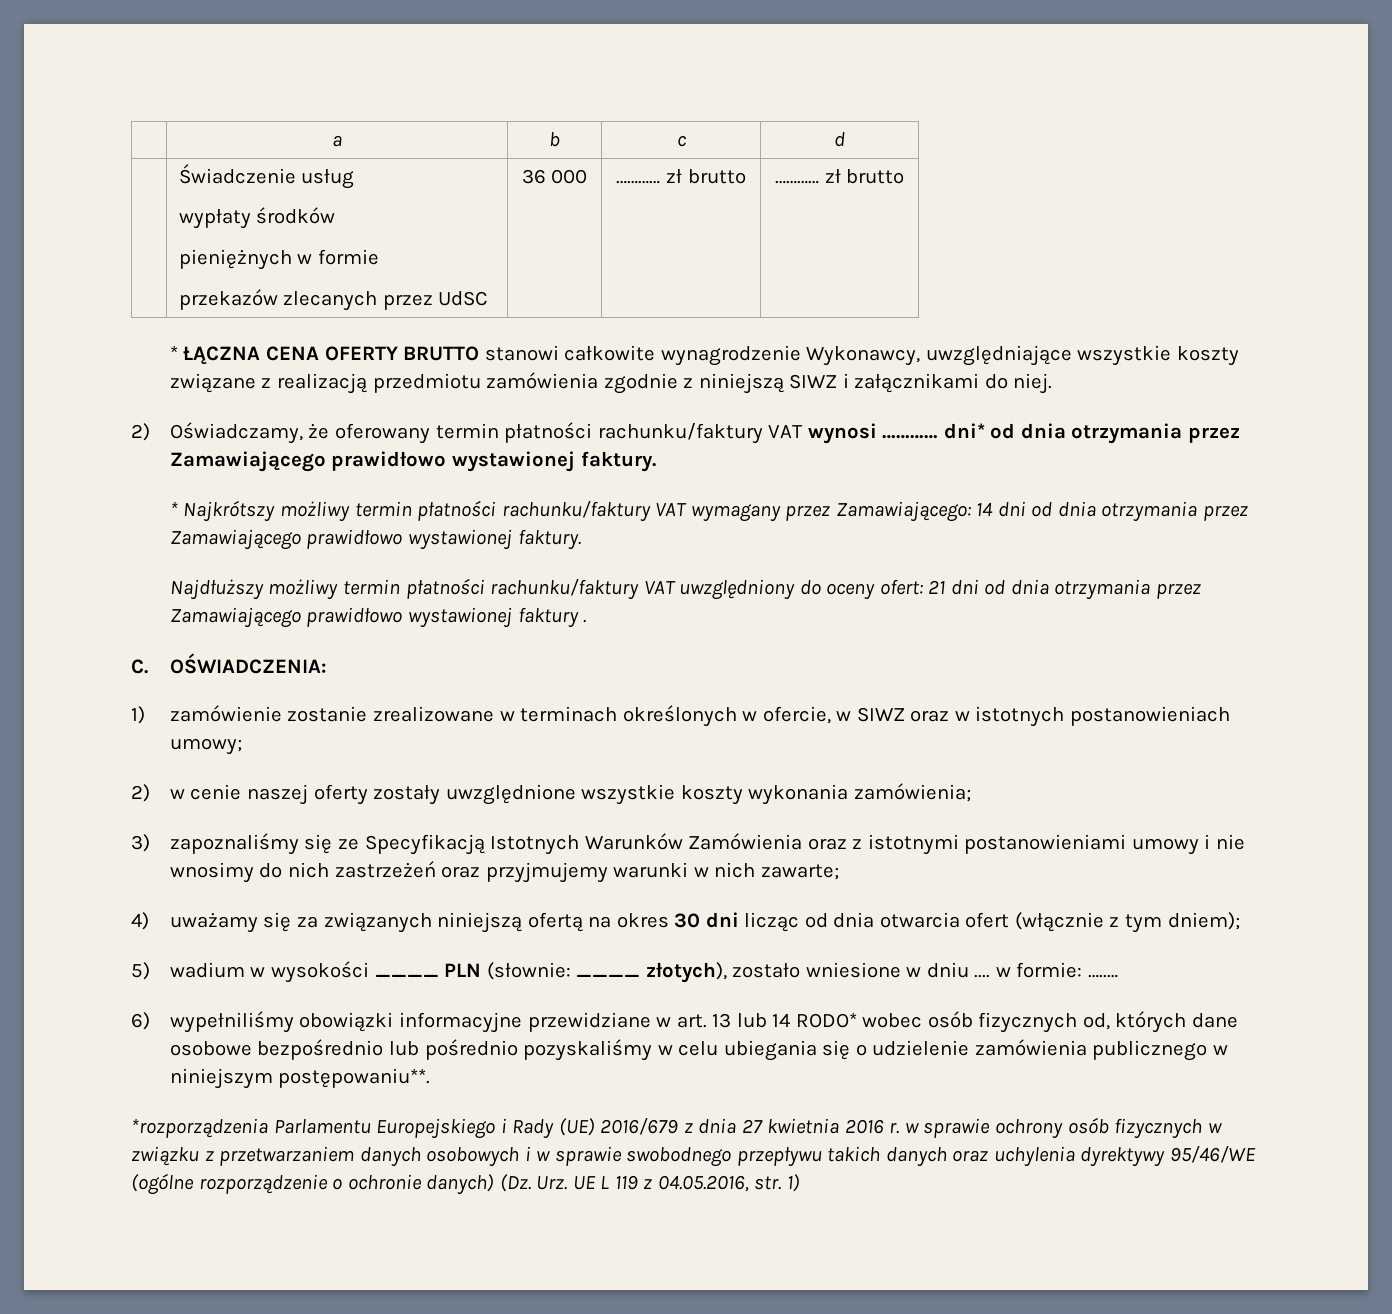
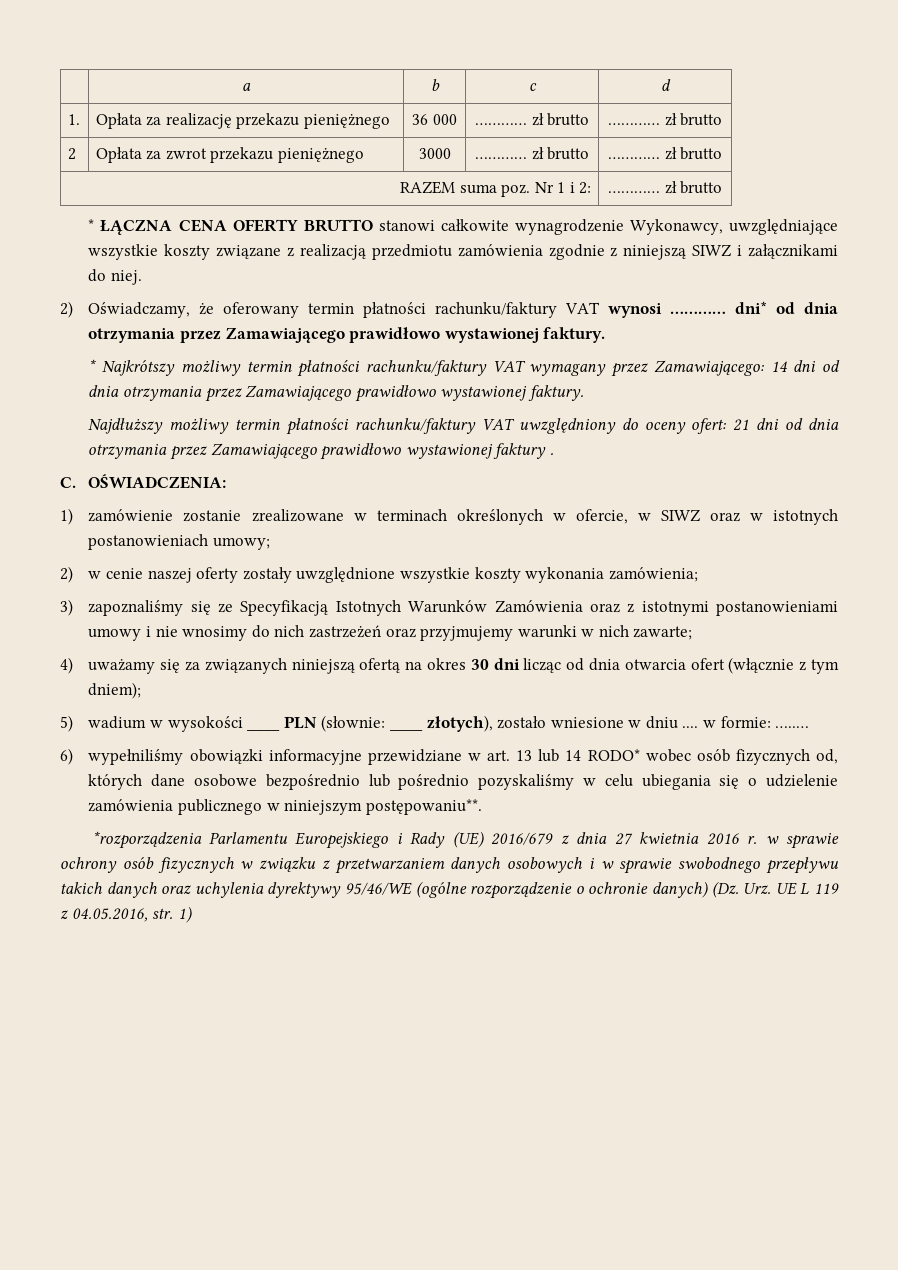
- | Świadczenie usług
- wypłaty środków
- pieniężnych w formie
- przekazów zlecanych przez UdSC | 36 000 | ………… zł brutto | ………… zł brutto
+ 1. | Opłata za realizację przekazu pieniężnego | 36 000 | ………… zł brutto | ………… zł brutto
+ 2 | Opłata za zwrot przekazu pieniężnego | 3000 | ………… zł brutto | ………… zł brutto
+ RAZEM suma poz. Nr 1 i 2: | ………… zł brutto

